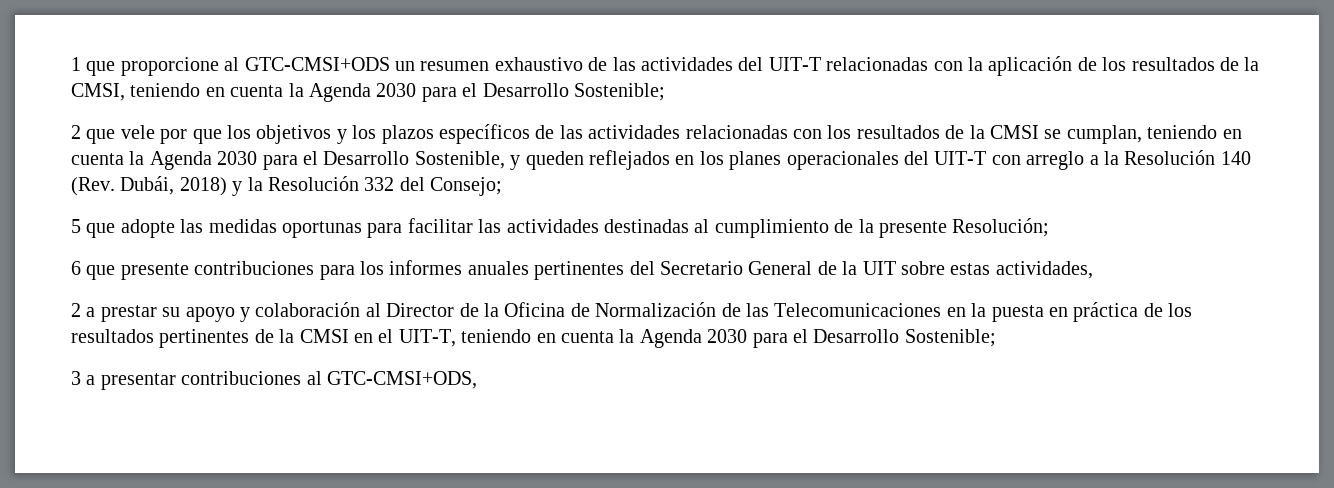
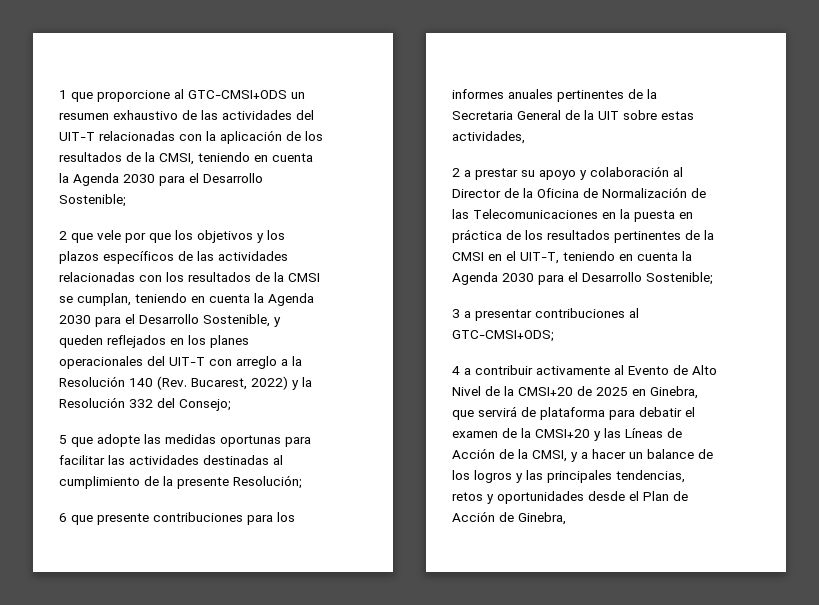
- 2 que vele por que los objetivos y los plazos específicos de las actividades relacionadas con los resultados de la CMSI se cumplan, teniendo en cuenta la Agenda 2030 para el Desarrollo Sostenible, y queden reflejados en los planes operacionales del UIT-T con arreglo a la Resolución 140 (Rev. Dubái, 2018) y la Resolución 332 del Consejo;
+ 2 que vele por que los objetivos y los plazos específicos de las actividades relacionadas con los resultados de la CMSI se cumplan, teniendo en cuenta la Agenda 2030 para el Desarrollo Sostenible, y queden reflejados en los planes operacionales del UIT-T con arreglo a la Resolución 140 (Rev. Bucarest, 2022) y la Resolución 332 del Consejo;
- 6 que presente contribuciones para los informes anuales pertinentes del Secretario General de la UIT sobre estas actividades,
+ 6 que presente contribuciones para los informes anuales pertinentes de la Secretaria General de la UIT sobre estas actividades,
- 3 a presentar contribuciones al GTC-CMSI+ODS,
+ 3 a presentar contribuciones al GTC-CMSI+ODS;
+ 4 a contribuir activamente al Evento de Alto Nivel de la CMSI+20 de 2025 en Ginebra, que servirá de plataforma para debatir el examen de la CMSI+20 y las Líneas de Acción de la CMSI, y a hacer un balance de los logros y las principales tendencias, retos y oportunidades desde el Plan de Acción de Ginebra,

